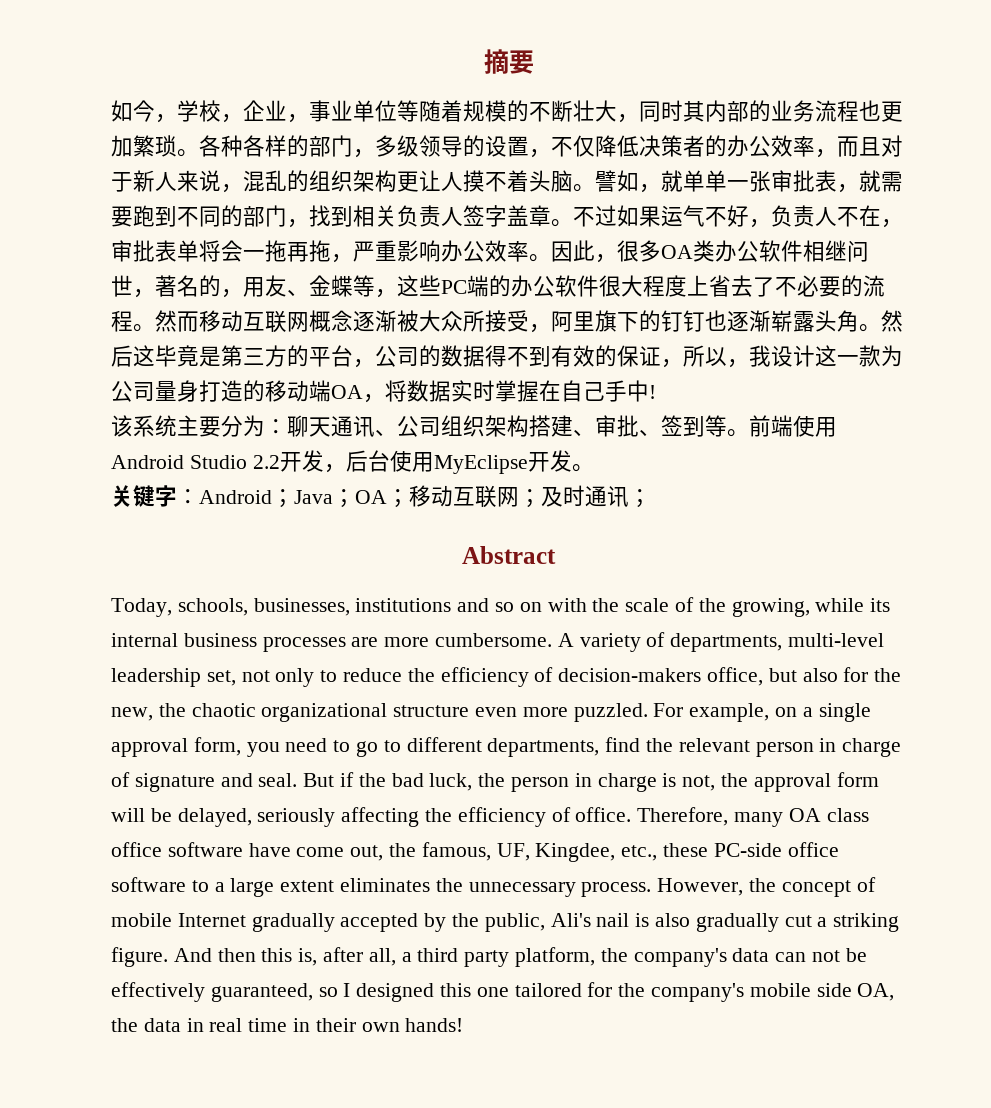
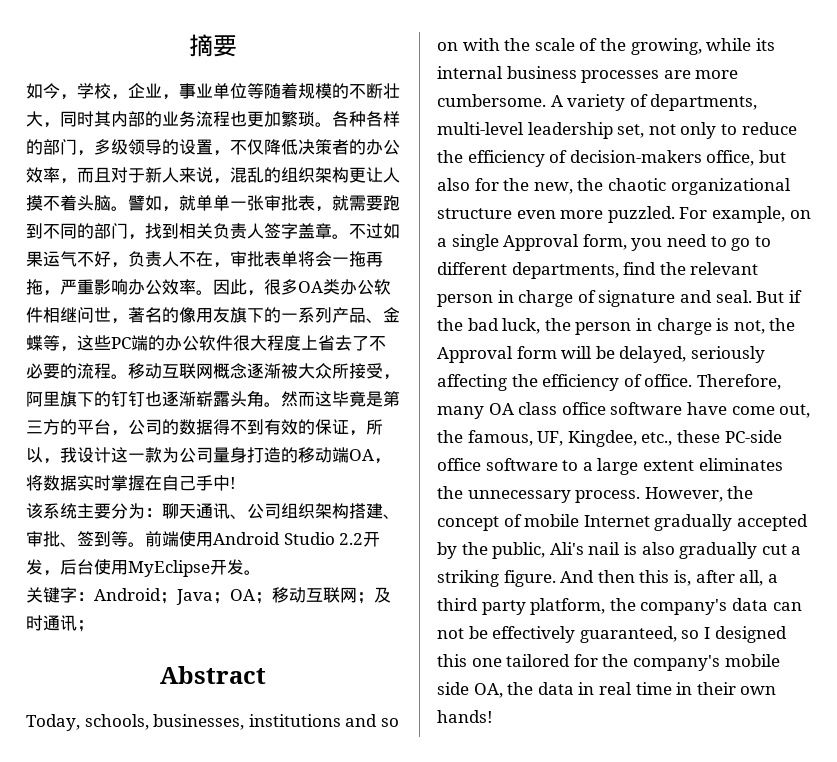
- 因此，很多OA类办公软件相继问世，著名的，用友、金蝶等，这些PC端的办公软件很大程度上省去了不必要的流程。
+ 因此，很多OA类办公软件相继问世，著名的像用友旗下的一系列产品、金蝶等，这些PC端的办公软件很大程度上省去了不必要的流程。
- 然而移动互联网概念逐渐被大众所接受，阿里旗下的钉钉也逐渐崭露头角。
+ 移动互联网概念逐渐被大众所接受，阿里旗下的钉钉也逐渐崭露头角。
- 然后这毕竟是第三方的平台，公司的数据得不到有效的保证，所以，我设计这一款为公司量身打造的移动端OA，将数据实时掌握在自己手中!
+ 然而这毕竟是第三方的平台，公司的数据得不到有效的保证，所以，我设计这一款为公司量身打造的移动端OA，将数据实时掌握在自己手中!
- For example, on a single approval form, you need to go to different departments, find the relevant person in charge of signature and seal.
+ For example, on a single Approval form, you need to go to different departments, find the relevant person in charge of signature and seal.
- But if the bad luck, the person in charge is not, the approval form will be delayed, seriously affecting the efficiency of office.
+ But if the bad luck, the person in charge is not, the Approval form will be delayed, seriously affecting the efficiency of office.

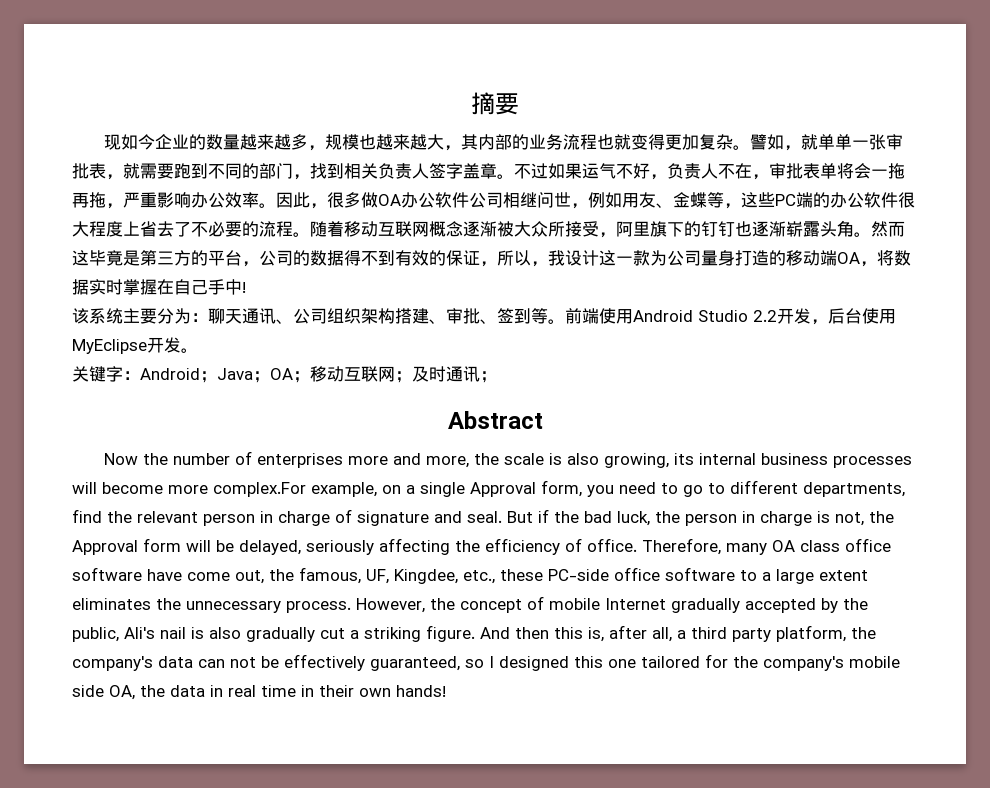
- 如今，学校，企业，事业单位等随着规模的不断壮大，同时其内部的业务流程也更加繁琐。各种各样的部门，多级领导的设置，不仅降低决策者的办公效率，而且对于新人来说，混乱的组织架构更让人摸不着头脑。
+ 现如今企业的数量越来越多，规模也越来越大，其内部的业务流程也就变得更加复杂。
- 因此，很多OA类办公软件相继问世，著名的像用友旗下的一系列产品、金蝶等，这些PC端的办公软件很大程度上省去了不必要的流程。
+ 因此，很多做OA办公软件公司相继问世，例如用友、金蝶等，这些PC端的办公软件很大程度上省去了不必要的流程。
- 移动互联网概念逐渐被大众所接受，阿里旗下的钉钉也逐渐崭露头角。
+ 随着移动互联网概念逐渐被大众所接受，阿里旗下的钉钉也逐渐崭露头角。
- Today, schools, businesses, institutions and so on with the scale of the growing, while its internal business processes are more cumbersome. A variety of departments, multi-level leadership set, not only to reduce the efficiency of decision-makers office, but also for the new, the chaotic organizational structure even more puzzled. For example, on a single Approval form, you need to go to different departments, find the relevant person in charge of signature and seal.
+ Now the number of enterprises more and more, the scale is also growing, its internal business processes will become more complex.For example, on a single Approval form, you need to go to different departments, find the relevant person in charge of signature and seal.

